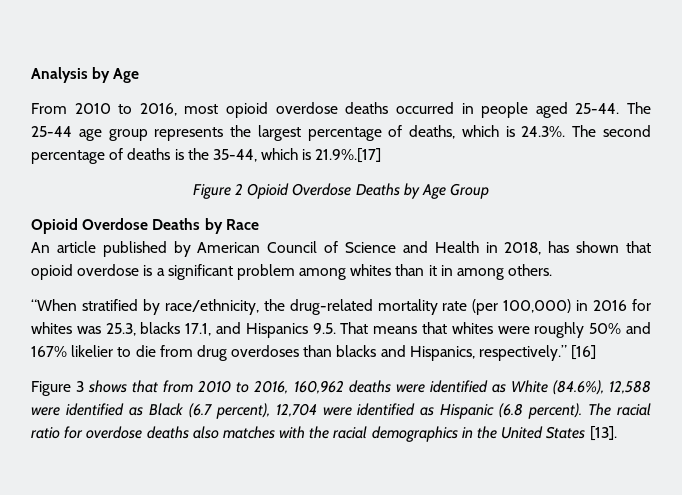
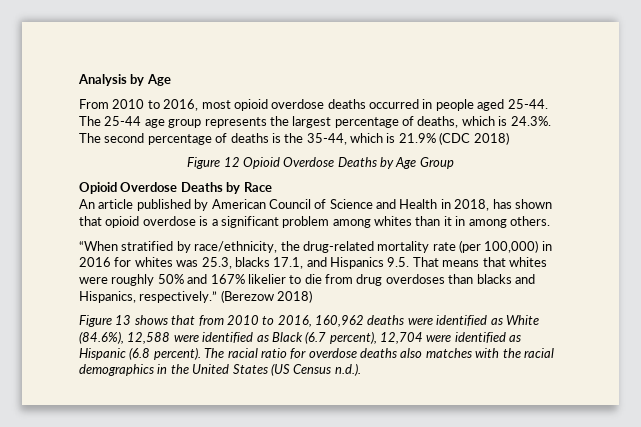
- The 25-44 age group represents the largest percentage of deaths, which is 24.3%. The second percentage of deaths is the 35-44, which is 21.9%.[17]
- Figure 2 Opioid Overdose Deaths by Age Group
+ The 25-44 age group represents the largest percentage of deaths, which is 24.3%. The second percentage of deaths is the 35-44, which is 21.9% (CDC 2018)
+ Figure 12 Opioid Overdose Deaths by Age Group
- [16]
- Figure 3 shows that from 2010 to 2016, 160,962 deaths were identified as White (84.6%), 12,588 were identified as Black (6.7 percent), 12,704 were identified as Hispanic (6.8 percent).
+ (Berezow 2018)
+ Figure 13 shows that from 2010 to 2016, 160,962 deaths were identified as White (84.6%), 12,588 were identified as Black (6.7 percent), 12,704 were identified as Hispanic (6.8 percent).
- The racial ratio for overdose deaths also matches with the racial demographics in the United States [13].
+ The racial ratio for overdose deaths also matches with the racial demographics in the United States (US Census n.d.).

